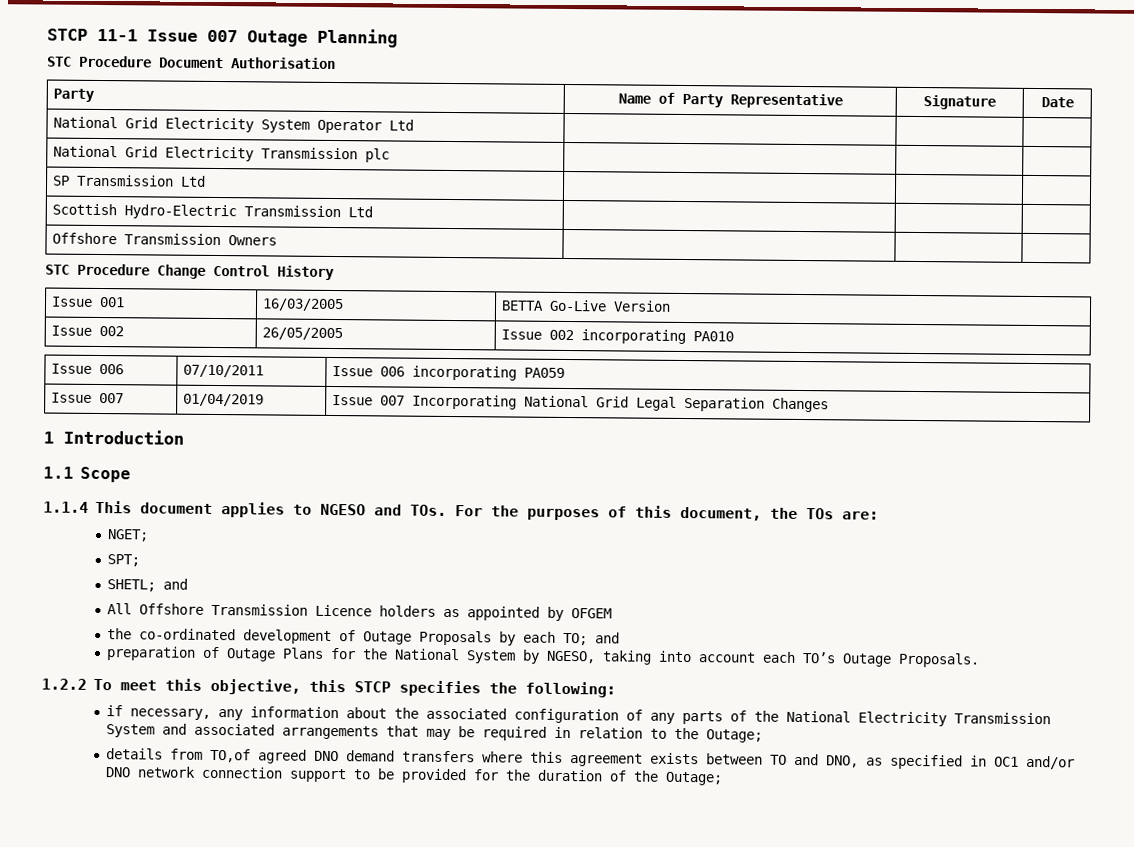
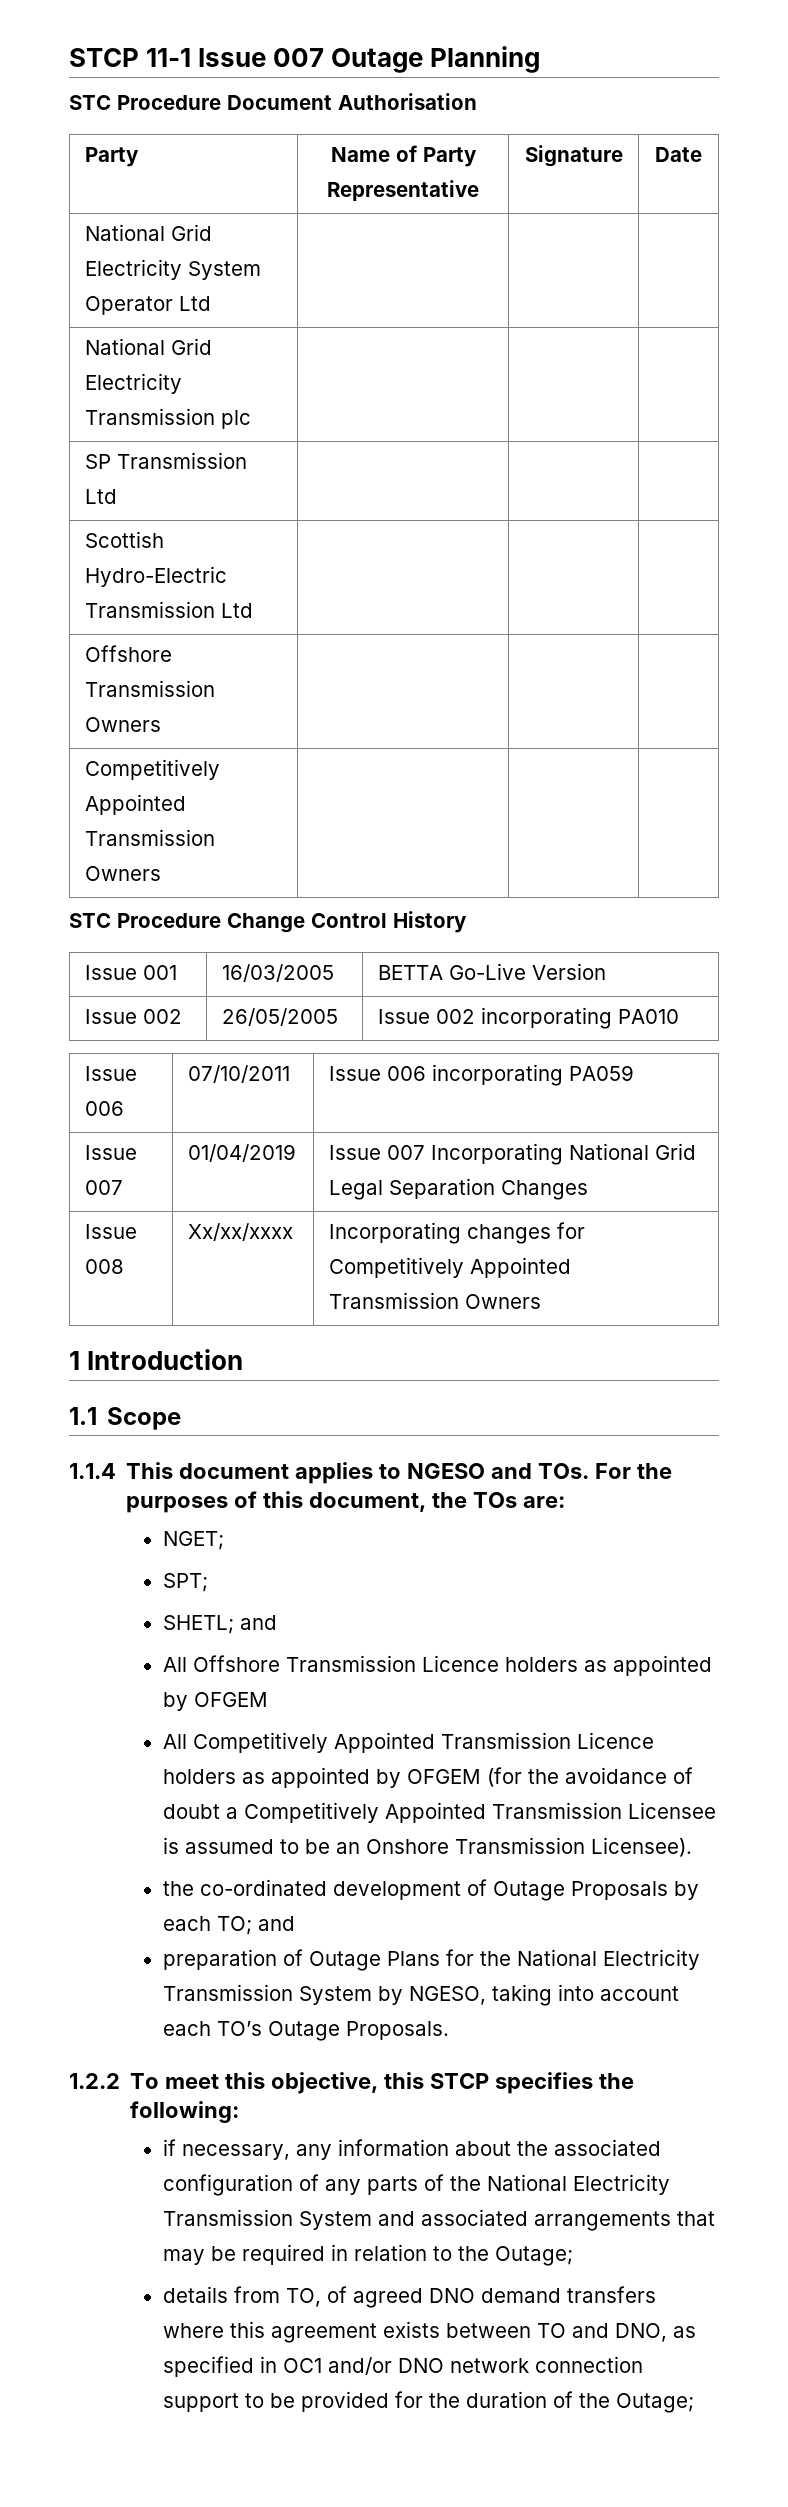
+ Competitively Appointed Transmission Owners | | |
+ Issue 008 | Xx/xx/xxxx | Incorporating changes for Competitively Appointed Transmission Owners
+ All Competitively Appointed Transmission Licence holders as appointed by OFGEM (for the avoidance of doubt a Competitively Appointed Transmission Licensee is assumed to be an Onshore Transmission Licensee).
- preparation of Outage Plans for the National System by NGESO, taking into account each TO’s Outage Proposals.
+ preparation of Outage Plans for the National Electricity Transmission System by NGESO, taking into account each TO’s Outage Proposals.
- details from TO,of agreed DNO demand transfers where this agreement exists between TO and DNO, as specified in OC1 and/or DNO network connection support to be provided for the duration of the Outage;
+ details from TO, of agreed DNO demand transfers where this agreement exists between TO and DNO, as specified in OC1 and/or DNO network connection support to be provided for the duration of the Outage;

